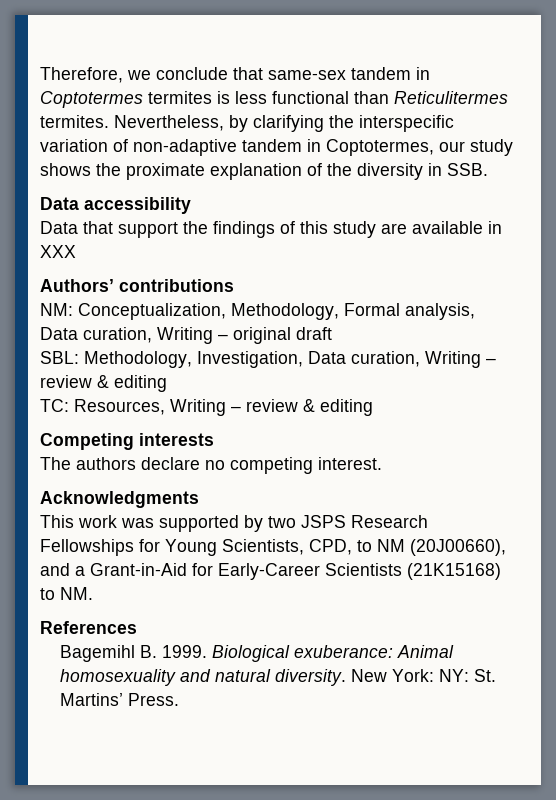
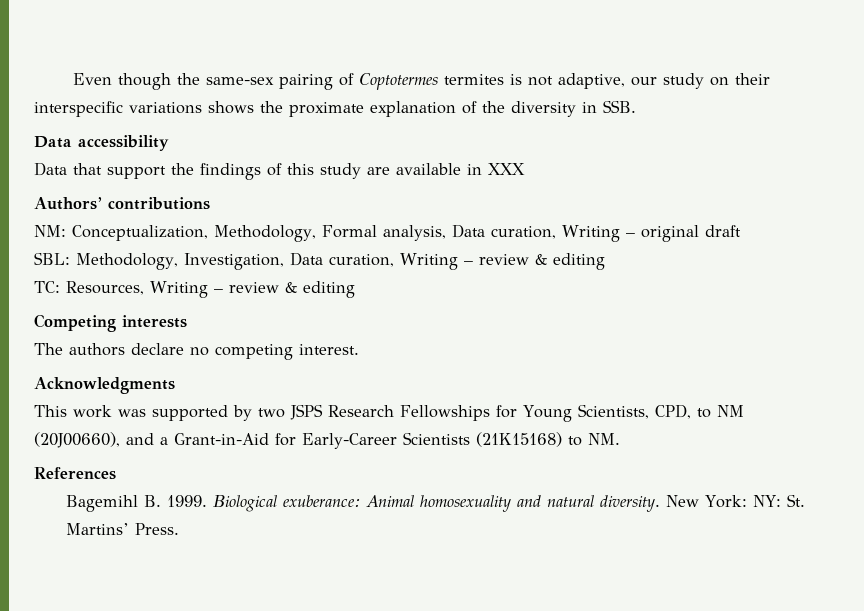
- Therefore, we conclude that same-sex tandem in Coptotermes termites is less functional than Reticulitermes termites. Nevertheless, by clarifying the interspecific variation of non-adaptive tandem in Coptotermes, our study shows the proximate explanation of the diversity in SSB.
+ Even though the same-sex pairing of Coptotermes termites is not adaptive, our study on their interspecific variations shows the proximate explanation of the diversity in SSB.

